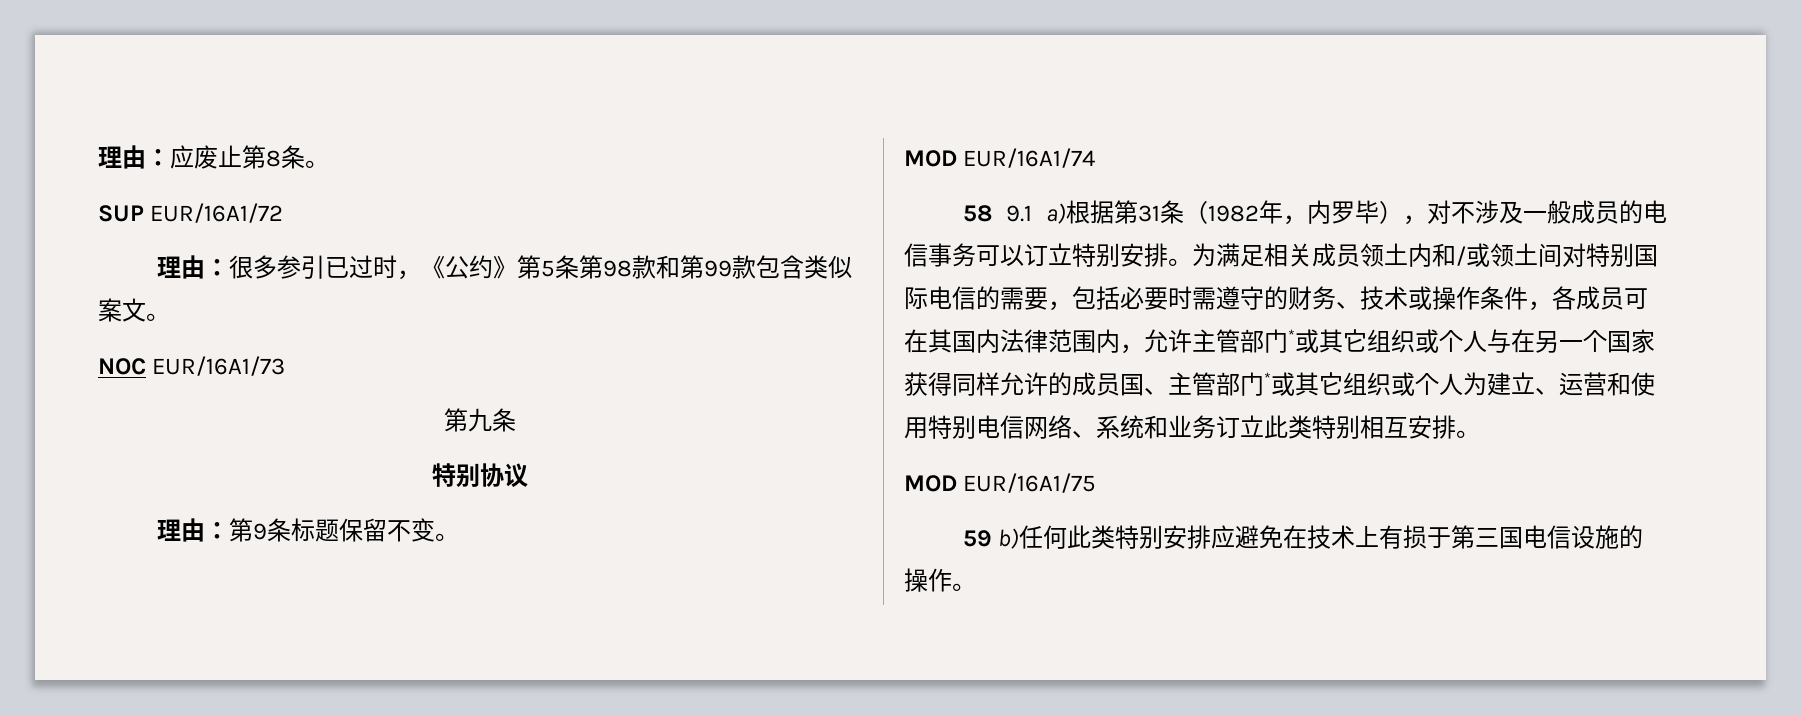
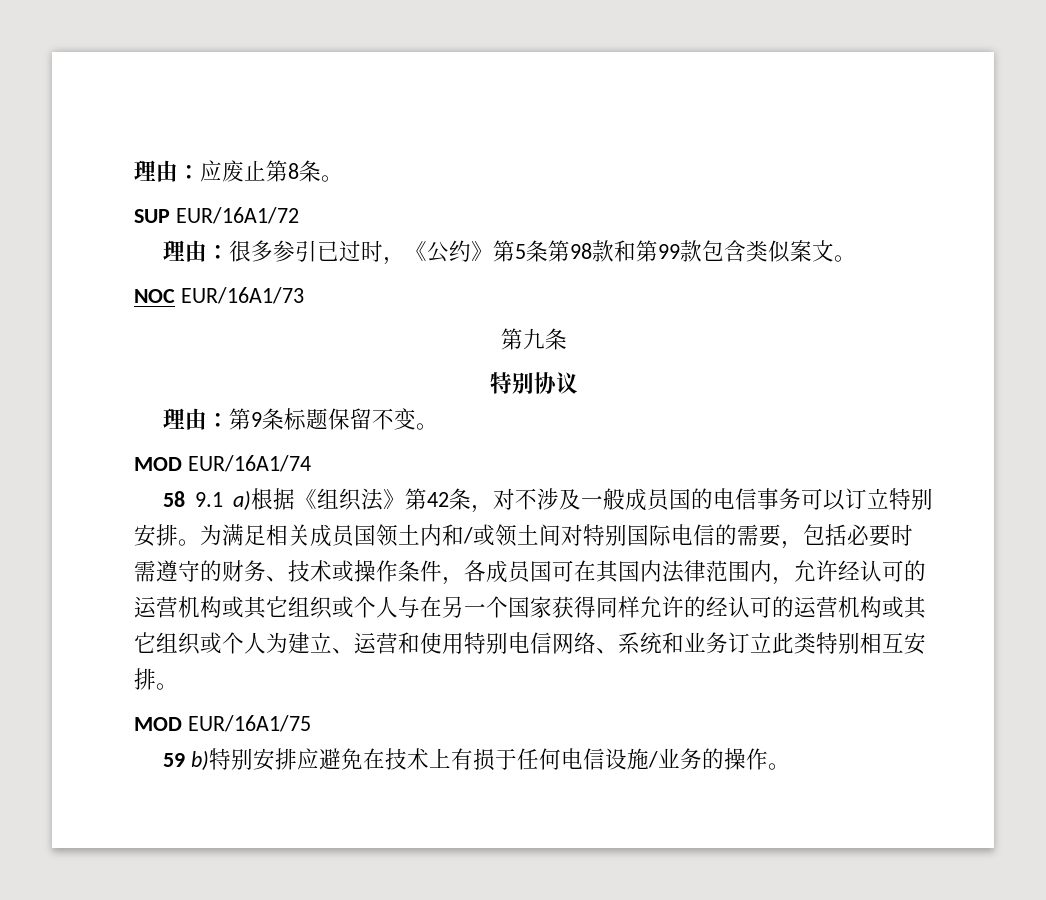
- 58 9.1 a)根据第31条（1982年，内罗毕），对不涉及一般成员的电信事务可以订立特别安排。
+ 58 9.1 a)根据《组织法》第42条，对不涉及一般成员国的电信事务可以订立特别安排。
- 为满足相关成员领土内和/或领土间对特别国际电信的需要，包括必要时需遵守的财务、技术或操作条件，各成员可在其国内法律范围内，允许主管部门*或其它组织或个人与在另一个国家获得同样允许的成员国、主管部门*或其它组织或个人为建立、运营和使用特别电信网络、系统和业务订立此类特别相互安排。
+ 为满足相关成员国领土内和/或领土间对特别国际电信的需要，包括必要时需遵守的财务、技术或操作条件，各成员国可在其国内法律范围内，允许经认可的运营机构或其它组织或个人与在另一个国家获得同样允许的经认可的运营机构或其它组织或个人为建立、运营和使用特别电信网络、系统和业务订立此类特别相互安排。
- 59 b)任何此类特别安排应避免在技术上有损于第三国电信设施的操作。
+ 59 b)特别安排应避免在技术上有损于任何电信设施/业务的操作。

